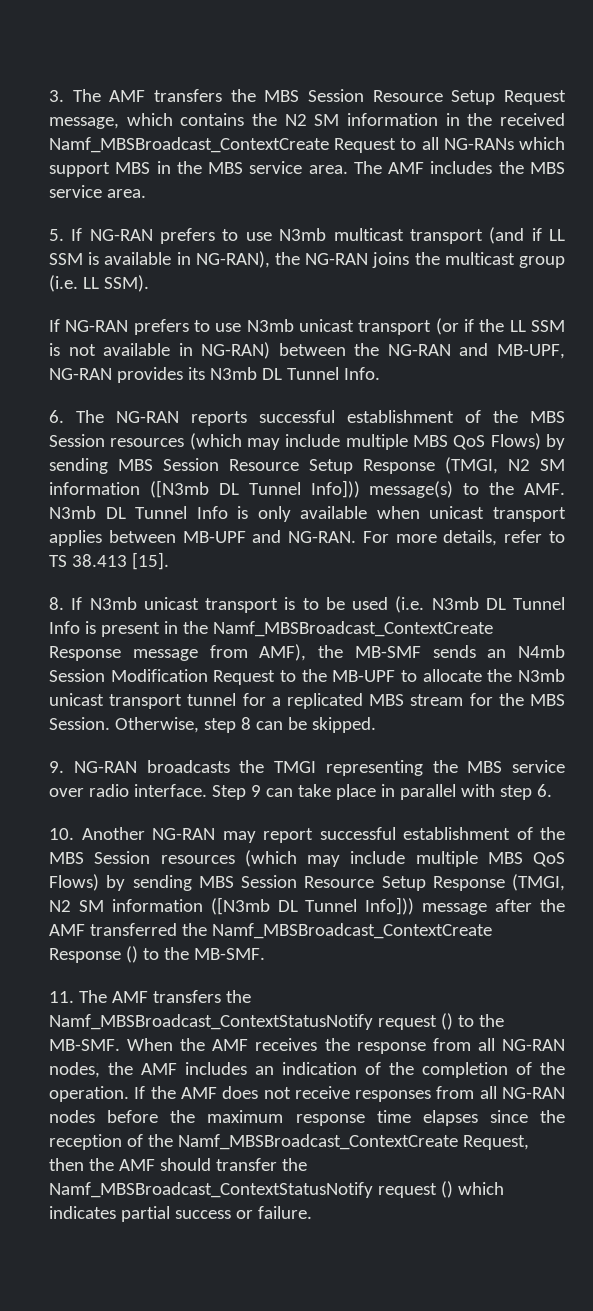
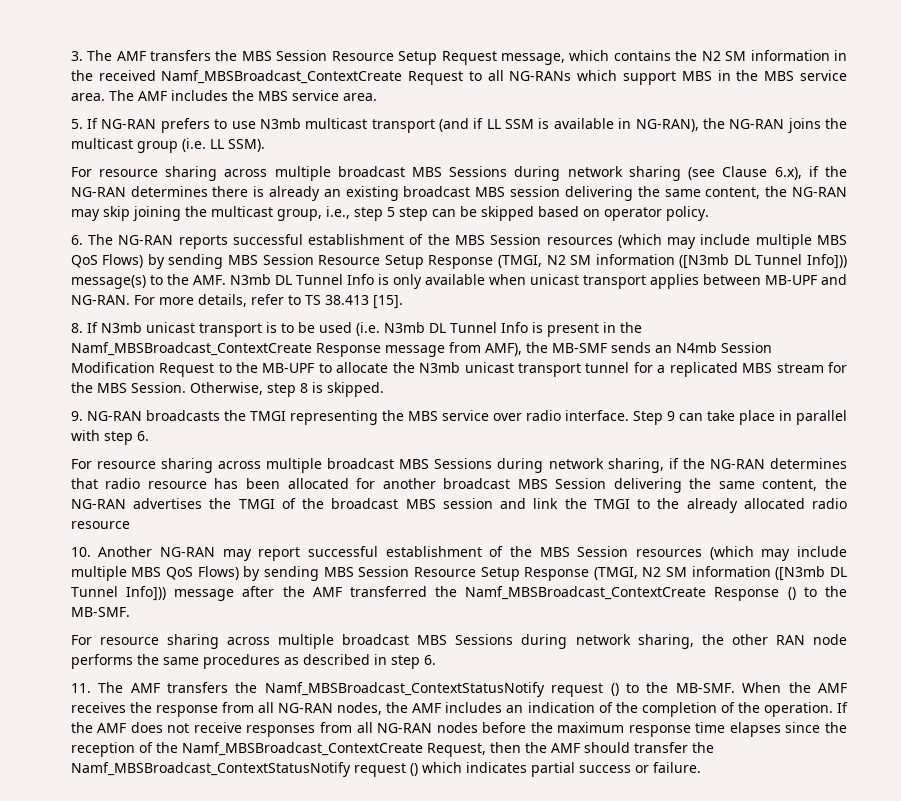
- If NG-RAN prefers to use N3mb unicast transport (or if the LL SSM is not available in NG-RAN) between the NG-RAN and MB-UPF, NG-RAN provides its N3mb DL Tunnel Info.
+ For resource sharing across multiple broadcast MBS Sessions during network sharing (see Clause 6.x), if the NG-RAN determines there is already an existing broadcast MBS session delivering the same content, the NG-RAN may skip joining the multicast group, i.e., step 5 step can be skipped based on operator policy.
- Otherwise, step 8 can be skipped.
+ Otherwise, step 8 is skipped.
+ For resource sharing across multiple broadcast MBS Sessions during network sharing, if the NG-RAN determines that radio resource has been allocated for another broadcast MBS Session delivering the same content, the NG-RAN advertises the TMGI of the broadcast MBS session and link the TMGI to the already allocated radio resource
+ For resource sharing across multiple broadcast MBS Sessions during network sharing, the other RAN node performs the same procedures as described in step 6.

